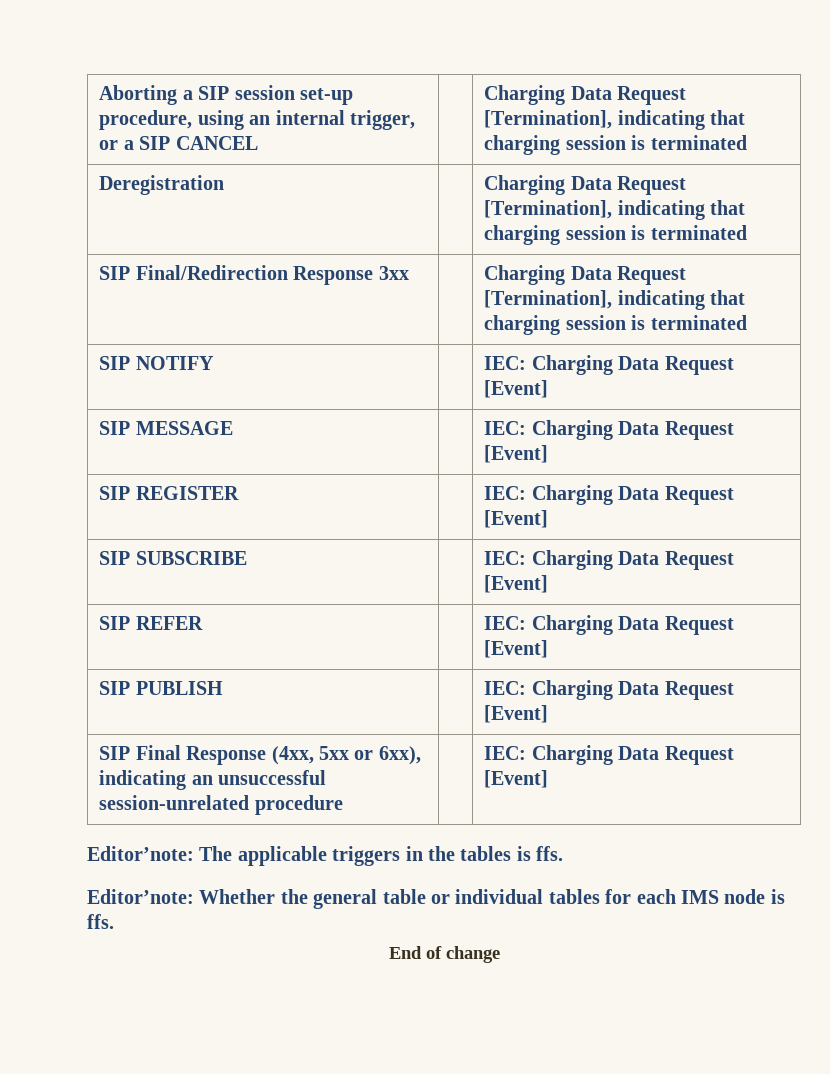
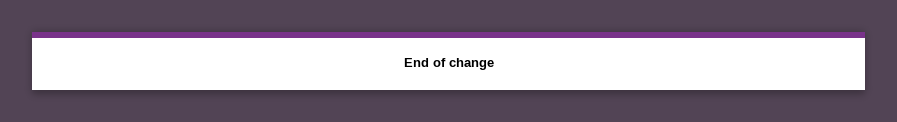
- Aborting a SIP session set-up procedure, using an internal trigger, or a SIP CANCEL | | Charging Data Request [Termination], indicating that charging session is terminated
- Deregistration | | Charging Data Request [Termination], indicating that charging session is terminated
- SIP Final/Redirection Response 3xx | | Charging Data Request [Termination], indicating that charging session is terminated
- SIP NOTIFY | | IEC: Charging Data Request [Event]
- SIP MESSAGE | | IEC: Charging Data Request [Event]
- SIP REGISTER | | IEC: Charging Data Request [Event]
- SIP SUBSCRIBE | | IEC: Charging Data Request [Event]
- SIP REFER | | IEC: Charging Data Request [Event]
- SIP PUBLISH | | IEC: Charging Data Request [Event]
- SIP Final Response (4xx, 5xx or 6xx), indicating an unsuccessful session-unrelated procedure | | IEC: Charging Data Request [Event]
- Editor’note: The applicable triggers in the tables is ffs.
- Editor’note: Whether the general table or individual tables for each IMS node is ffs.

